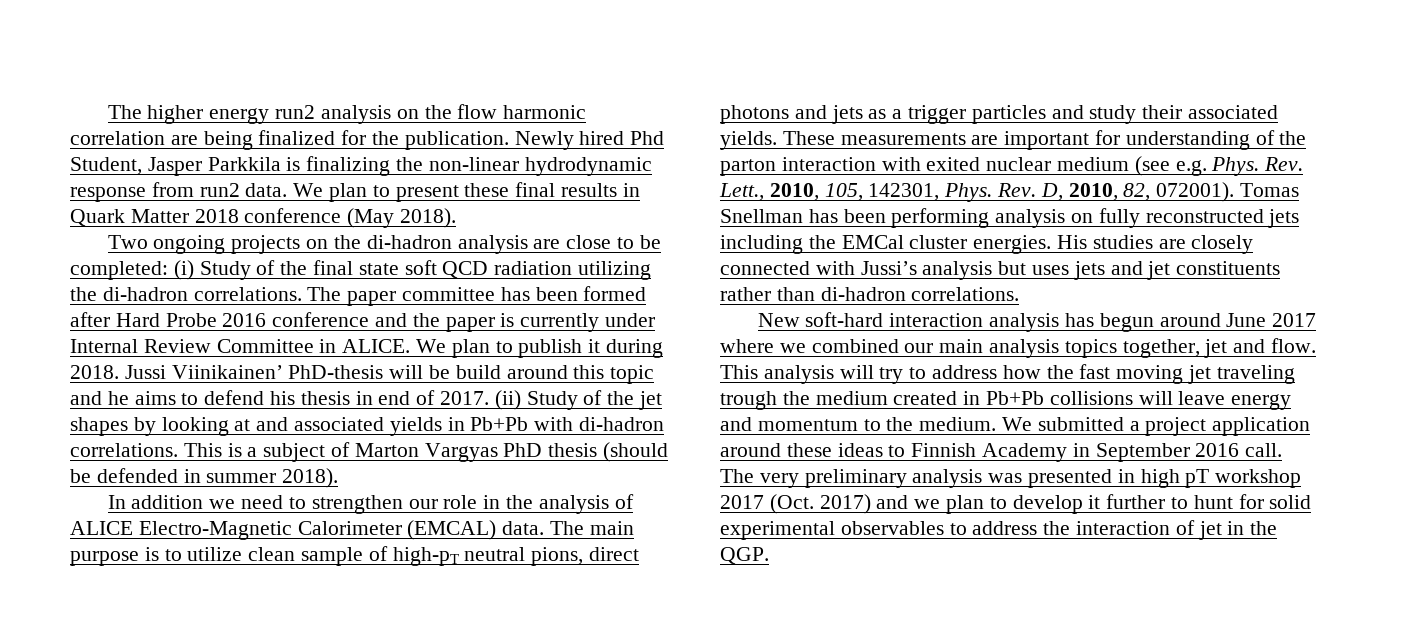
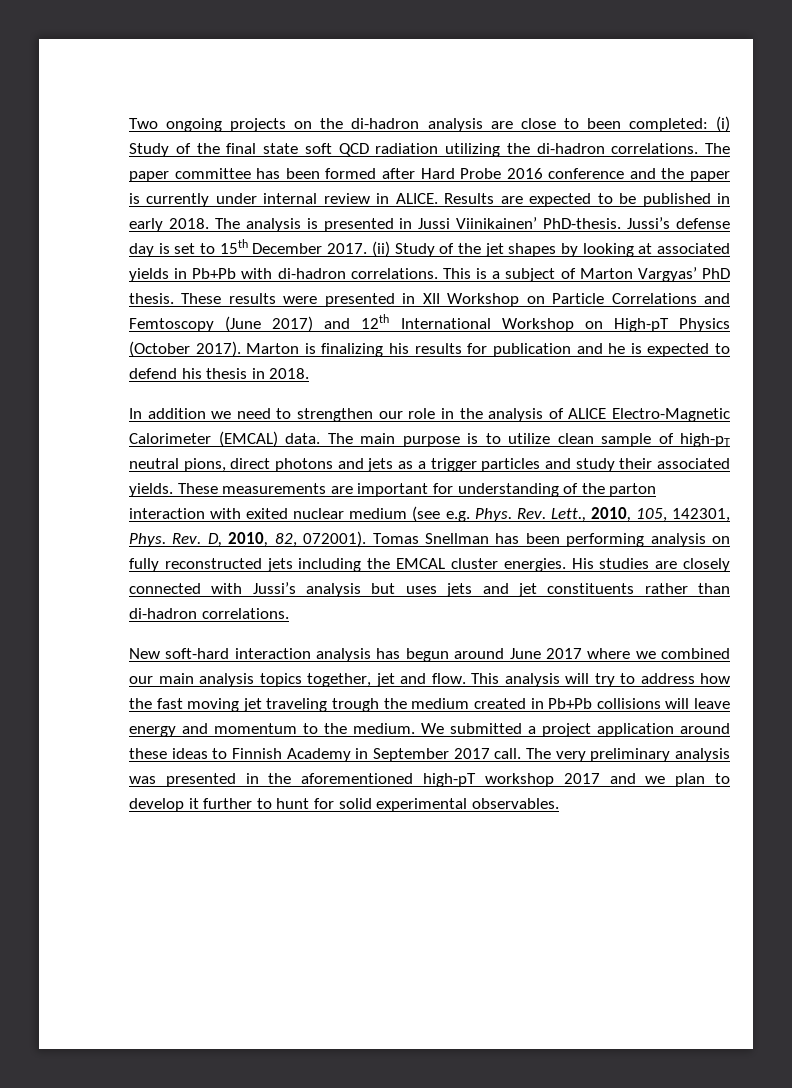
- The higher energy run2 analysis on the flow harmonic correlation are being finalized for the publication. Newly hired Phd Student, Jasper Parkkila is finalizing the non-linear hydrodynamic response from run2 data. We plan to present these final results in Quark Matter 2018 conference (May 2018).
- Two ongoing projects on the di-hadron analysis are close to be completed: (i) Study of the final state soft QCD radiation utilizing the di-hadron correlations.
+ Two ongoing projects on the di-hadron analysis are close to been completed: (i) Study of the final state soft QCD radiation utilizing the di-hadron correlations.
- The paper committee has been formed after Hard Probe 2016 conference and the paper is currently under Internal Review Committee in ALICE. We plan to publish it during 2018. Jussi Viinikainen’ PhD-thesis will be build around this topic and he aims to defend his thesis in end of 2017.
+ The paper committee has been formed after Hard Probe 2016 conference and the paper is currently under internal review in ALICE. Results are expected to be published in early 2018. The analysis is presented in Jussi Viinikainen’ PhD-thesis. Jussi’s defense day is set to 15th December 2017.
- (ii) Study of the jet shapes by looking at and associated yields in Pb+Pb with di-hadron correlations.
+ (ii) Study of the jet shapes by looking at associated yields in Pb+Pb with di-hadron correlations.
- This is a subject of Marton Vargyas PhD thesis (should be defended in summer 2018).
+ This is a subject of Marton Vargyas’ PhD thesis. These results were presented in XII Workshop on Particle Correlations and Femtoscopy (June 2017) and 12th International Workshop on High-pT Physics (October 2017). Marton is finalizing his results for publication and he is expected to defend his thesis in 2018.
- Tomas Snellman has been performing analysis on fully reconstructed jets including the EMCal cluster energies.
+ Tomas Snellman has been performing analysis on fully reconstructed jets including the EMCAL cluster energies.
- We submitted a project application around these ideas to Finnish Academy in September 2016 call.
+ We submitted a project application around these ideas to Finnish Academy in September 2017 call.
- The very preliminary analysis was presented in high pT workshop 2017 (Oct. 2017) and we plan to develop it further to hunt for solid experimental observables to address the interaction of jet in the QGP.
+ The very preliminary analysis was presented in the aforementioned high-pT workshop 2017 and we plan to develop it further to hunt for solid experimental observables.

